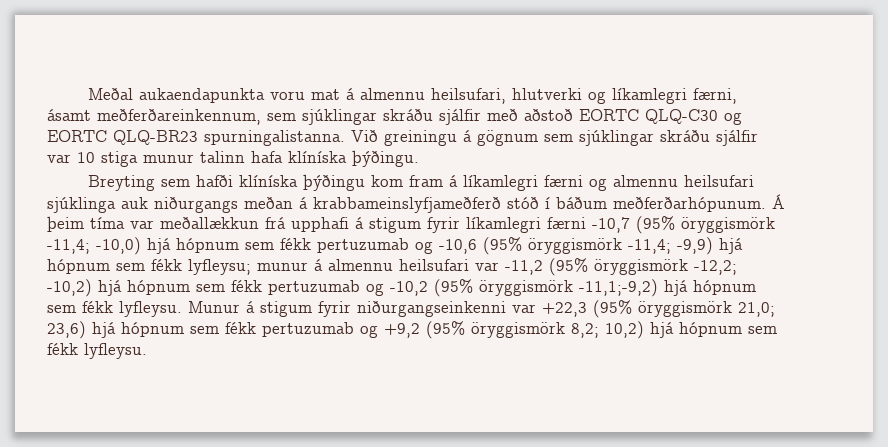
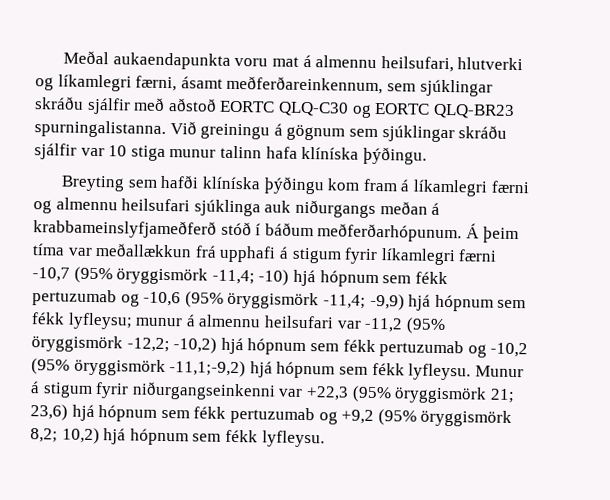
- Á þeim tíma var meðallækkun frá upphafi á stigum fyrir líkamlegri færni -10,7 (95% öryggismörk -11,4; -10,0) hjá hópnum sem fékk pertuzumab og -10,6 (95% öryggismörk -11,4; -9,9) hjá hópnum sem fékk lyfleysu; munur á almennu heilsufari var -11,2 (95% öryggismörk -12,2; -10,2) hjá hópnum sem fékk pertuzumab og -10,2 (95% öryggismörk -11,1;-9,2) hjá hópnum sem fékk lyfleysu.
+ Á þeim tíma var meðallækkun frá upphafi á stigum fyrir líkamlegri færni -10,7 (95% öryggismörk -11,4; -10) hjá hópnum sem fékk pertuzumab og -10,6 (95% öryggismörk -11,4; -9,9) hjá hópnum sem fékk lyfleysu; munur á almennu heilsufari var -11,2 (95% öryggismörk -12,2; -10,2) hjá hópnum sem fékk pertuzumab og -10,2 (95% öryggismörk -11,1;-9,2) hjá hópnum sem fékk lyfleysu.
- Munur á stigum fyrir niðurgangseinkenni var +22,3 (95% öryggismörk 21,0; 23,6) hjá hópnum sem fékk pertuzumab og +9,2 (95% öryggismörk 8,2; 10,2) hjá hópnum sem fékk lyfleysu.
+ Munur á stigum fyrir niðurgangseinkenni var +22,3 (95% öryggismörk 21; 23,6) hjá hópnum sem fékk pertuzumab og +9,2 (95% öryggismörk 8,2; 10,2) hjá hópnum sem fékk lyfleysu.

